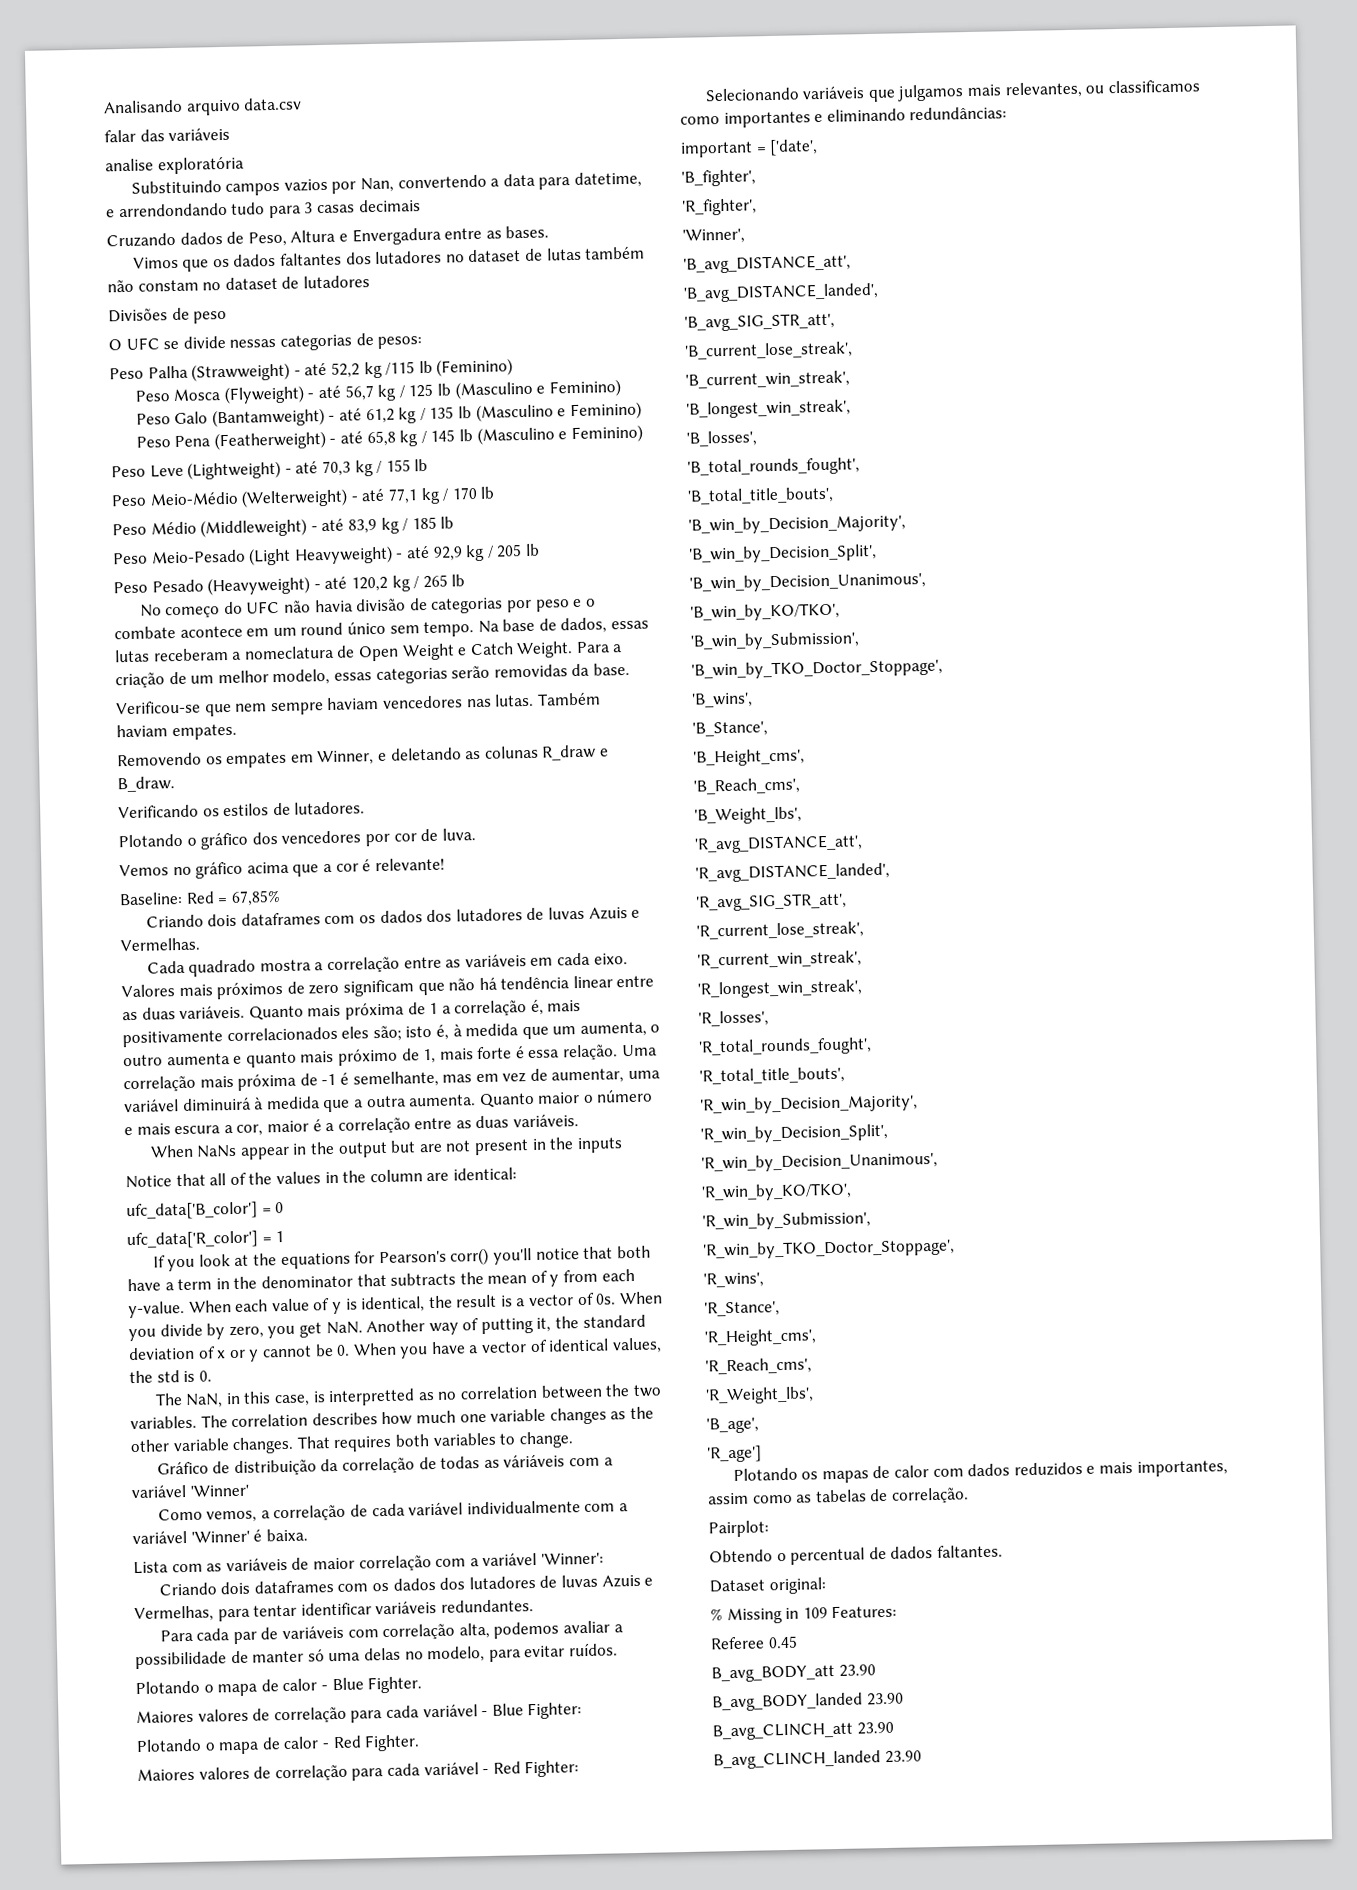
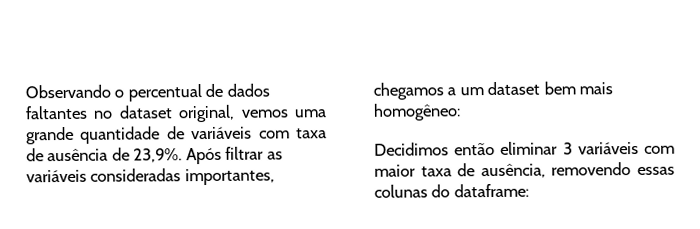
- Analisando arquivo data.csv
- falar das variáveis
- analise exploratória
- Substituindo campos vazios por Nan, convertendo a data para datetime, e arrendondando tudo para 3 casas decimais
- Cruzando dados de Peso, Altura e Envergadura entre as bases.
- Vimos que os dados faltantes dos lutadores no dataset de lutas também não constam no dataset de lutadores
- Divisões de peso
- O UFC se divide nessas categorias de pesos:
- Peso Palha (Strawweight) - até 52,2 kg /115 lb (Feminino)
- Peso Mosca (Flyweight) - até 56,7 kg / 125 lb (Masculino e Feminino)
- Peso Galo (Bantamweight) - até 61,2 kg / 135 lb (Masculino e Feminino)
- Peso Pena (Featherweight) - até 65,8 kg / 145 lb (Masculino e Feminino)
- Peso Leve (Lightweight) - até 70,3 kg / 155 lb
- Peso Meio-Médio (Welterweight) - até 77,1 kg / 170 lb
- Peso Médio (Middleweight) - até 83,9 kg / 185 lb
- Peso Meio-Pesado (Light Heavyweight) - até 92,9 kg / 205 lb
- Peso Pesado (Heavyweight) - até 120,2 kg / 265 lb
- No começo do UFC não havia divisão de categorias por peso e o combate acontece em um round único sem tempo. Na base de dados, essas lutas receberam a nomeclatura de Open Weight e Catch Weight. Para a criação de um melhor modelo, essas categorias serão removidas da base.
- Verificou-se que nem sempre haviam vencedores nas lutas. Também haviam empates.
- Removendo os empates em Winner, e deletando as colunas R_draw e B_draw.
- Verificando os estilos de lutadores.
- Plotando o gráfico dos vencedores por cor de luva.
- Vemos no gráfico acima que a cor é relevante!
- Baseline: Red = 67,85%
- Criando dois dataframes com os dados dos lutadores de luvas Azuis e Vermelhas.
- Cada quadrado mostra a correlação entre as variáveis em cada eixo. Valores mais próximos de zero significam que não há tendência linear entre as duas variáveis. Quanto mais próxima de 1 a correlação é, mais positivamente correlacionados eles são; isto é, à medida que um aumenta, o outro aumenta e quanto mais próximo de 1, mais forte é essa relação. Uma correlação mais próxima de -1 é semelhante, mas em vez de aumentar, uma variável diminuirá à medida que a outra aumenta. Quanto maior o número e mais escura a cor, maior é a correlação entre as duas variáveis.
- When NaNs appear in the output but are not present in the inputs
- Notice that all of the values in the column are identical:
- ufc_data['B_color'] = 0
- ufc_data['R_color'] = 1
- If you look at the equations for Pearson's corr() you'll notice that both have a term in the denominator that subtracts the mean of y from each y-value. When each value of y is identical, the result is a vector of 0s. When you divide by zero, you get NaN. Another way of putting it, the standard deviation of x or y cannot be 0. When you have a vector of identical values, the std is 0.
- The NaN, in this case, is interpretted as no correlation between the two variables. The correlation describes how much one variable changes as the other variable changes. That requires both variables to change.
- Gráfico de distribuição da correlação de todas as váriáveis com a variável 'Winner'
- Como vemos, a correlação de cada variável individualmente com a variável 'Winner' é baixa.
- Lista com as variáveis de maior correlação com a variável 'Winner':
- Criando dois dataframes com os dados dos lutadores de luvas Azuis e Vermelhas, para tentar identificar variáveis redundantes.
- Para cada par de variáveis com correlação alta, podemos avaliar a possibilidade de manter só uma delas no modelo, para evitar ruídos.
- Plotando o mapa de calor - Blue Fighter.
- Maiores valores de correlação para cada variável - Blue Fighter:
- Plotando o mapa de calor - Red Fighter.
- Maiores valores de correlação para cada variável - Red Fighter:
- Selecionando variáveis que julgamos mais relevantes, ou classificamos como importantes e eliminando redundâncias:
- important = ['date',
- 'B_fighter',
- 'R_fighter',
- 'Winner',
- 'B_avg_DISTANCE_att',
- 'B_avg_DISTANCE_landed',
- 'B_avg_SIG_STR_att',
- 'B_current_lose_streak',
- 'B_current_win_streak',
- 'B_longest_win_streak',
- 'B_losses',
- 'B_total_rounds_fought',
- 'B_total_title_bouts',
- 'B_win_by_Decision_Majority',
- 'B_win_by_Decision_Split',
- 'B_win_by_Decision_Unanimous',
- 'B_win_by_KO/TKO',
- 'B_win_by_Submission',
- 'B_win_by_TKO_Doctor_Stoppage',
- 'B_wins',
- 'B_Stance',
- 'B_Height_cms',
- 'B_Reach_cms',
- 'B_Weight_lbs',
- 'R_avg_DISTANCE_att',
- 'R_avg_DISTANCE_landed',
- 'R_avg_SIG_STR_att',
- 'R_current_lose_streak',
- 'R_current_win_streak',
- 'R_longest_win_streak',
- 'R_losses',
- 'R_total_rounds_fought',
- 'R_total_title_bouts',
- 'R_win_by_Decision_Majority',
- 'R_win_by_Decision_Split',
- 'R_win_by_Decision_Unanimous',
- 'R_win_by_KO/TKO',
- 'R_win_by_Submission',
- 'R_win_by_TKO_Doctor_Stoppage',
- 'R_wins',
- 'R_Stance',
- 'R_Height_cms',
- 'R_Reach_cms',
- 'R_Weight_lbs',
- 'B_age',
- 'R_age']
- Plotando os mapas de calor com dados reduzidos e mais importantes, assim como as tabelas de correlação.
- Pairplot:
- Obtendo o percentual de dados faltantes.
- Dataset original:
- % Missing in 109 Features:
- Referee 0.45
- B_avg_BODY_att 23.90
- B_avg_BODY_landed 23.90
- B_avg_CLINCH_att 23.90
- B_avg_CLINCH_landed 23.90
+ Observando o percentual de dados faltantes no dataset original, vemos uma grande quantidade de variáveis com taxa de ausência de 23,9%. Após filtrar as variáveis consideradas importantes, chegamos a um dataset bem mais homogêneo:
+ Decidimos então eliminar 3 variáveis com maior taxa de ausência, removendo essas colunas do dataframe:

